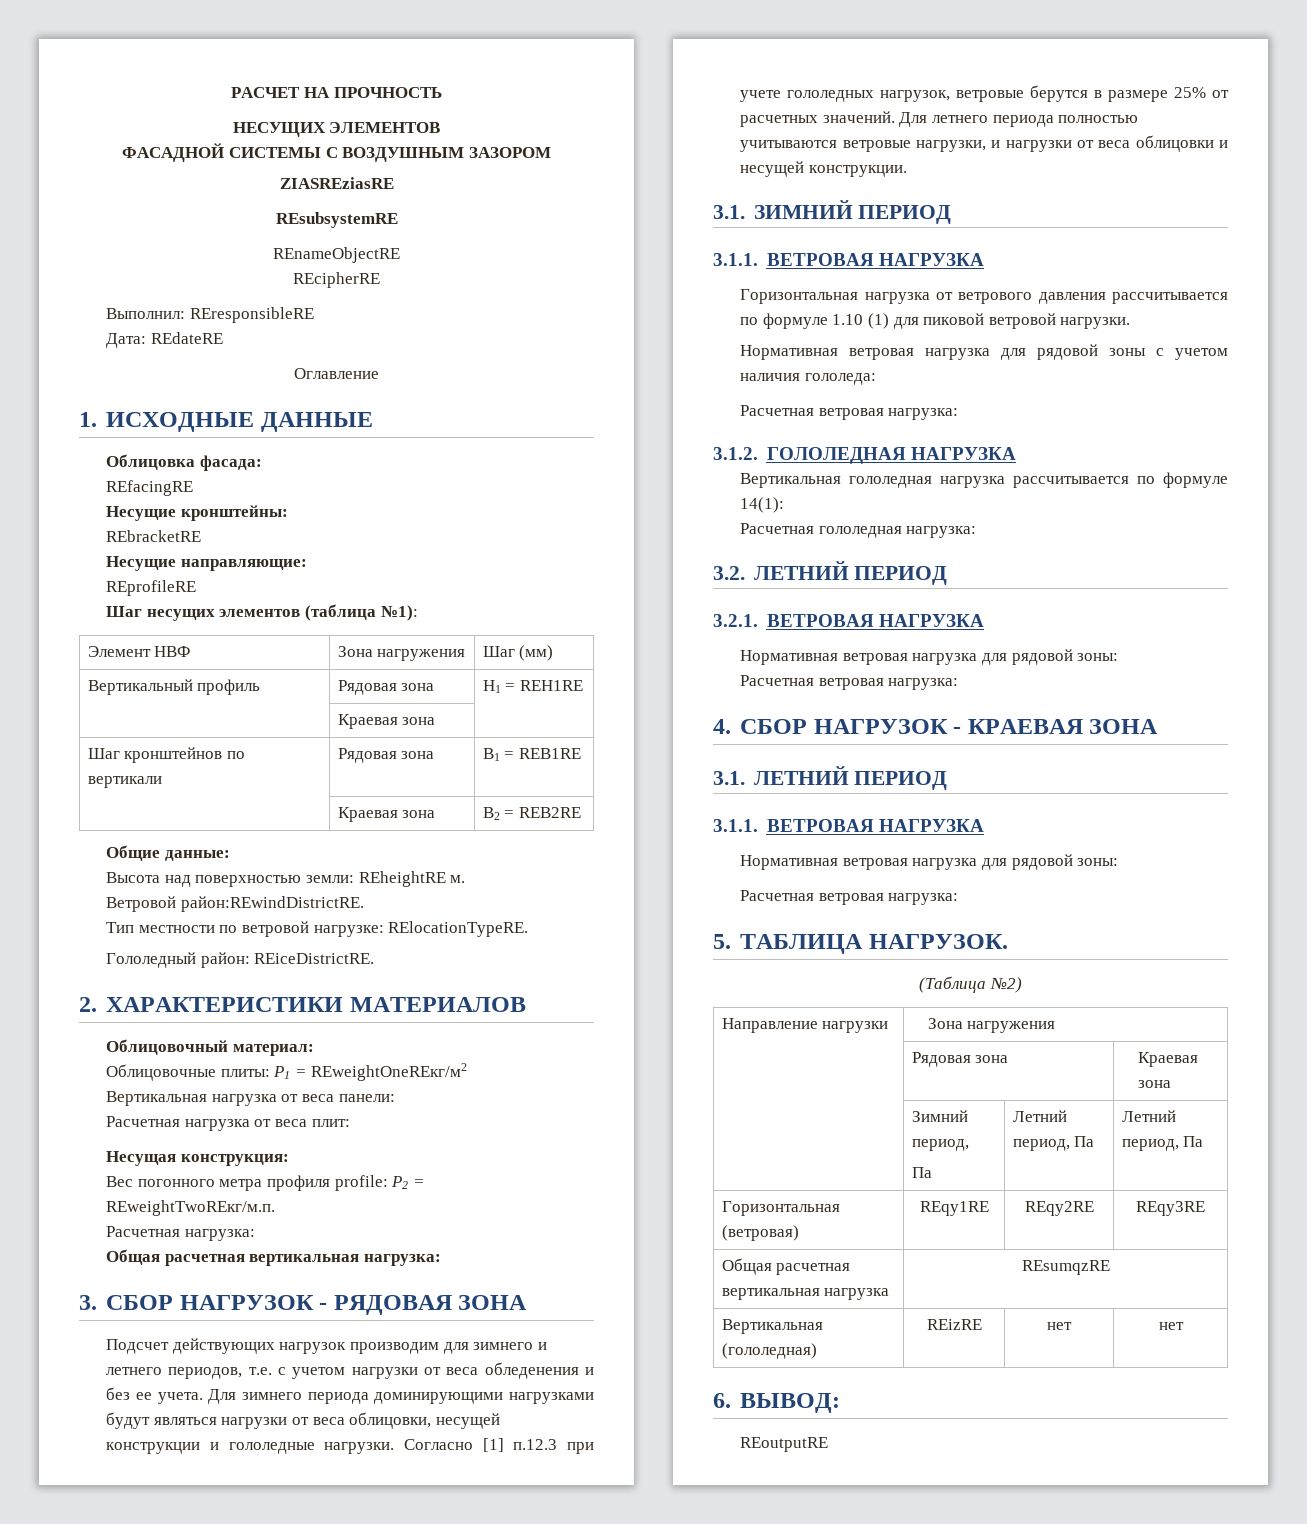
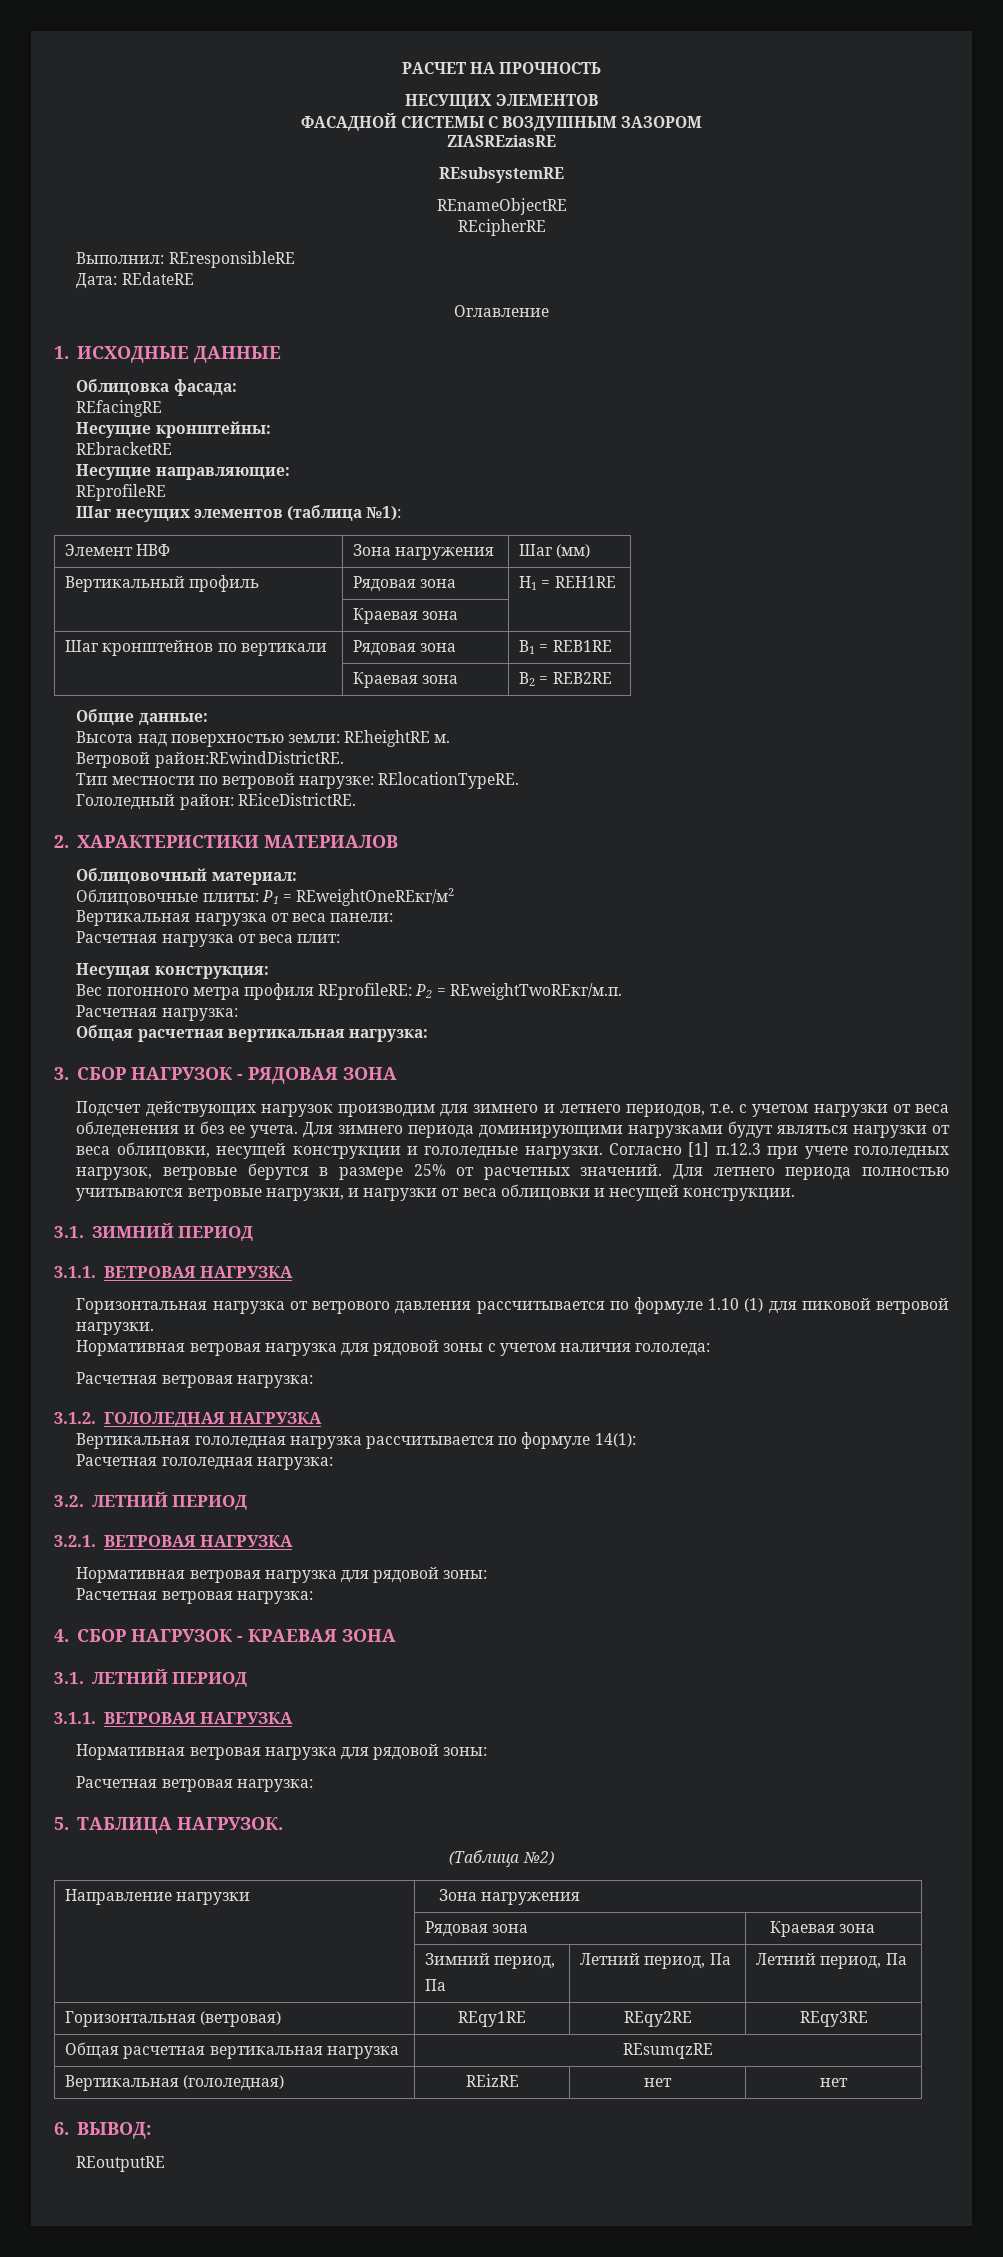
- Вес погонного метра профиля profile: Р2 = REweightTwoREкг/м.п.
+ Вес погонного метра профиля REprofileRE: Р2 = REweightTwoREкг/м.п.

